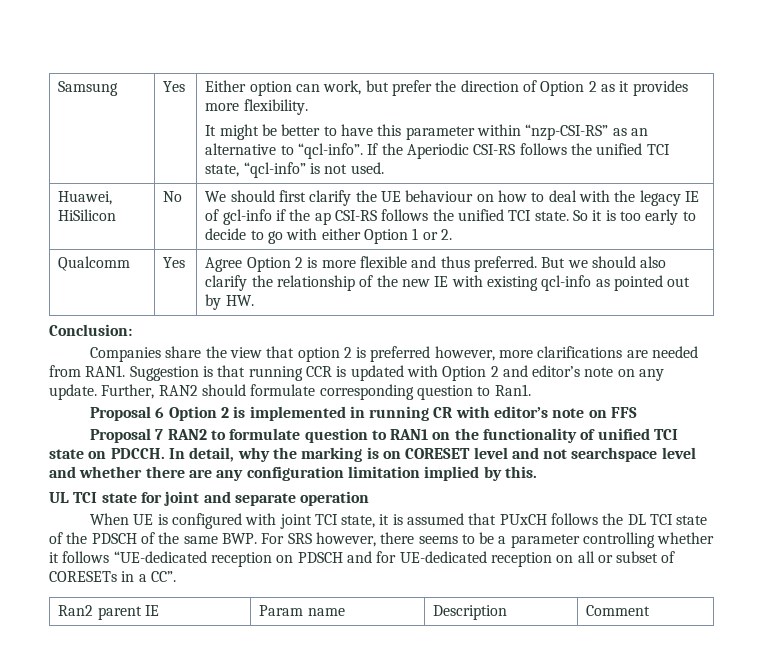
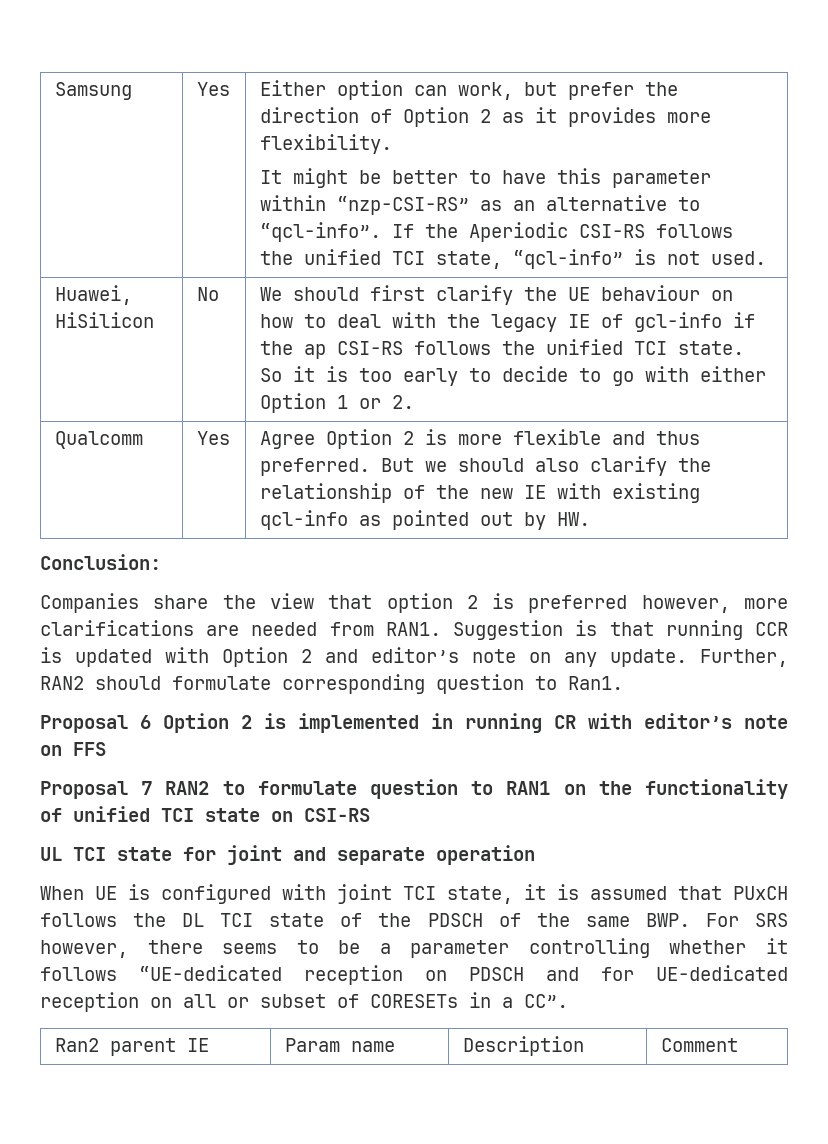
- Proposal 7 RAN2 to formulate question to RAN1 on the functionality of unified TCI state on PDCCH. In detail, why the marking is on CORESET level and not searchspace level and whether there are any configuration limitation implied by this.
+ Proposal 7 RAN2 to formulate question to RAN1 on the functionality of unified TCI state on CSI-RS

